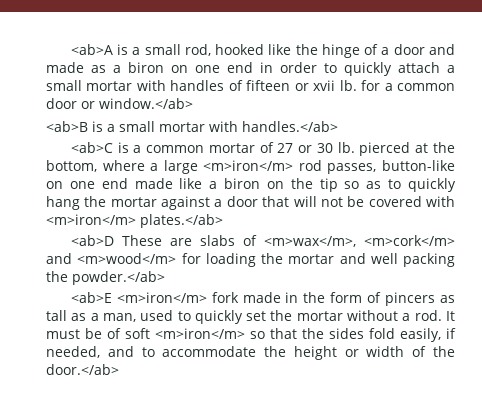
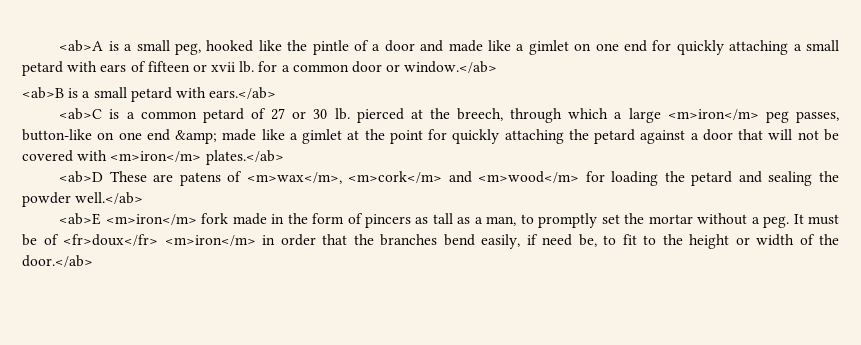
- <ab>A is a small rod, hooked like the hinge of a door and made as a biron on one end in order to quickly attach a small mortar with handles of fifteen or xvii lb. for a common door or window.</ab>
+ <ab>A is a small peg, hooked like the pintle of a door and made like a gimlet on one end for quickly attaching a small petard with ears of fifteen or xvii lb. for a common door or window.</ab>
- <ab>B is a small mortar with handles.</ab>
+ <ab>B is a small petard with ears.</ab>
- <ab>C is a common mortar of 27 or 30 lb. pierced at the bottom, where a large <m>iron</m> rod passes, button-like on one end made like a biron on the tip so as to quickly hang the mortar against a door that will not be covered with <m>iron</m> plates.</ab>
+ <ab>C is a common petard of 27 or 30 lb. pierced at the breech, through which a large <m>iron</m> peg passes, button-like on one end &amp; made like a gimlet at the point for quickly attaching the petard against a door that will not be covered with <m>iron</m> plates.</ab>
- <ab>D These are slabs of <m>wax</m>, <m>cork</m> and <m>wood</m> for loading the mortar and well packing the powder.</ab>
+ <ab>D These are patens of <m>wax</m>, <m>cork</m> and <m>wood</m> for loading the petard and sealing the powder well.</ab>
- <ab>E <m>iron</m> fork made in the form of pincers as tall as a man, used to quickly set the mortar without a rod.
+ <ab>E <m>iron</m> fork made in the form of pincers as tall as a man, to promptly set the mortar without a peg.
- It must be of soft <m>iron</m> so that the sides fold easily, if needed, and to accommodate the height or width of the door.</ab>
+ It must be of <fr>doux</fr> <m>iron</m> in order that the branches bend easily, if need be, to fit to the height or width of the door.</ab>

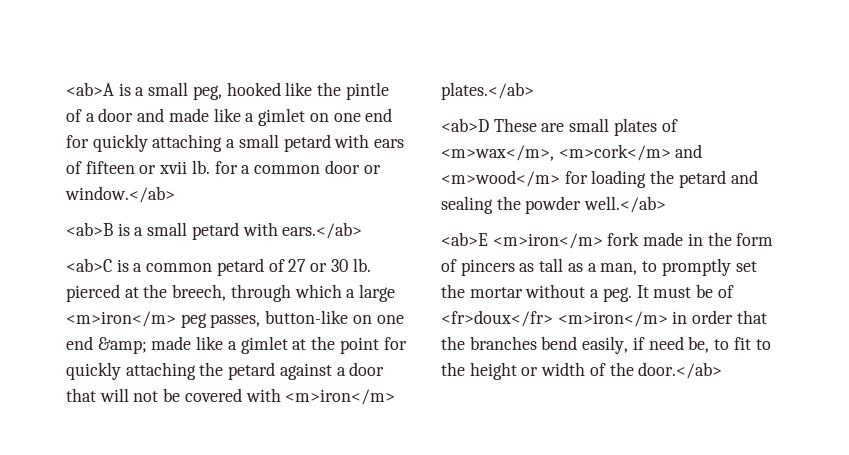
- <ab>D These are patens of <m>wax</m>, <m>cork</m> and <m>wood</m> for loading the petard and sealing the powder well.</ab>
+ <ab>D These are small plates of <m>wax</m>, <m>cork</m> and <m>wood</m> for loading the petard and sealing the powder well.</ab>

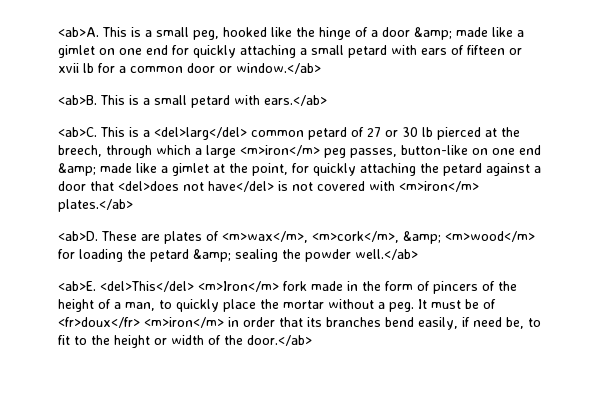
- <ab>A is a small peg, hooked like the pintle of a door and made like a gimlet on one end for quickly attaching a small petard with ears of fifteen or xvii lb. for a common door or window.</ab>
+ <ab>A. This is a small peg, hooked like the hinge of a door &amp; made like a gimlet on one end for quickly attaching a small petard with ears of fifteen or xvii lb for a common door or window.</ab>
- <ab>B is a small petard with ears.</ab>
+ <ab>B. This is a small petard with ears.</ab>
- <ab>C is a common petard of 27 or 30 lb. pierced at the breech, through which a large <m>iron</m> peg passes, button-like on one end &amp; made like a gimlet at the point for quickly attaching the petard against a door that will not be covered with <m>iron</m> plates.</ab>
+ <ab>C. This is a <del>larg</del> common petard of 27 or 30 lb pierced at the breech, through which a large <m>iron</m> peg passes, button-like on one end &amp; made like a gimlet at the point, for quickly attaching the petard against a door that <del>does not have</del> is not covered with <m>iron</m> plates.</ab>
- <ab>D These are small plates of <m>wax</m>, <m>cork</m> and <m>wood</m> for loading the petard and sealing the powder well.</ab>
+ <ab>D. These are plates of <m>wax</m>, <m>cork</m>, &amp; <m>wood</m> for loading the petard &amp; sealing the powder well.</ab>
- <ab>E <m>iron</m> fork made in the form of pincers as tall as a man, to promptly set the mortar without a peg.
+ <ab>E. <del>This</del> <m>Iron</m> fork made in the form of pincers of the height of a man, to quickly place the mortar without a peg.
- It must be of <fr>doux</fr> <m>iron</m> in order that the branches bend easily, if need be, to fit to the height or width of the door.</ab>
+ It must be of <fr>doux</fr> <m>iron</m> in order that its branches bend easily, if need be, to fit to the height or width of the door.</ab>

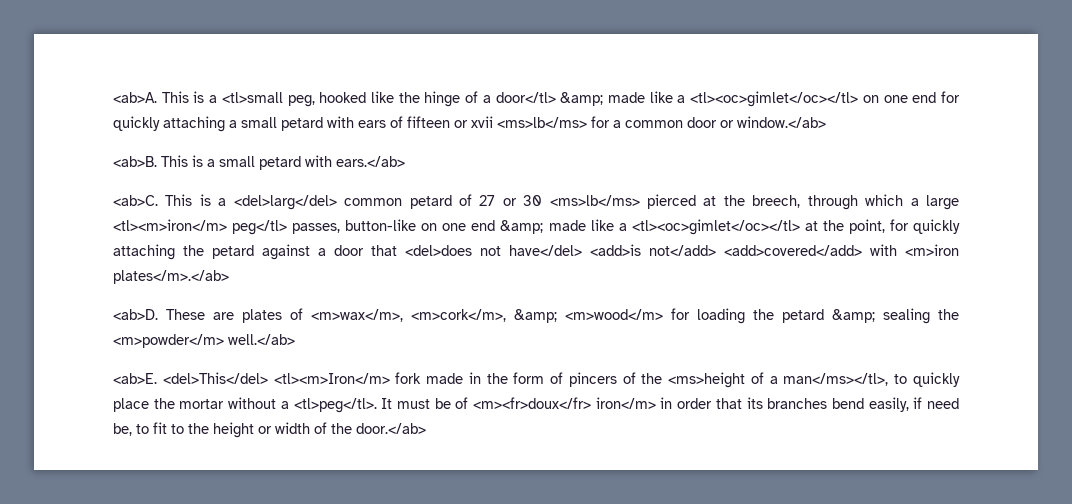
- This is a small peg, hooked like the hinge of a door &amp; made like a gimlet on one end for quickly attaching a small petard with ears of fifteen or xvii lb for a common door or window.</ab>
+ This is a <tl>small peg, hooked like the hinge of a door</tl> &amp; made like a <tl><oc>gimlet</oc></tl> on one end for quickly attaching a small petard with ears of fifteen or xvii <ms>lb</ms> for a common door or window.</ab>
- This is a <del>larg</del> common petard of 27 or 30 lb pierced at the breech, through which a large <m>iron</m> peg passes, button-like on one end &amp; made like a gimlet at the point, for quickly attaching the petard against a door that <del>does not have</del> is not covered with <m>iron</m> plates.</ab>
+ This is a <del>larg</del> common petard of 27 or 30 <ms>lb</ms> pierced at the breech, through which a large <tl><m>iron</m> peg</tl> passes, button-like on one end &amp; made like a <tl><oc>gimlet</oc></tl> at the point, for quickly attaching the petard against a door that <del>does not have</del> <add>is not</add> <add>covered</add> with <m>iron plates</m>.</ab>
- These are plates of <m>wax</m>, <m>cork</m>, &amp; <m>wood</m> for loading the petard &amp; sealing the powder well.</ab>
+ These are plates of <m>wax</m>, <m>cork</m>, &amp; <m>wood</m> for loading the petard &amp; sealing the <m>powder</m> well.</ab>
- <del>This</del> <m>Iron</m> fork made in the form of pincers of the height of a man, to quickly place the mortar without a peg.
+ <del>This</del> <tl><m>Iron</m> fork made in the form of pincers of the <ms>height of a man</ms></tl>, to quickly place the mortar without a <tl>peg</tl>.
- It must be of <fr>doux</fr> <m>iron</m> in order that its branches bend easily, if need be, to fit to the height or width of the door.</ab>
+ It must be of <m><fr>doux</fr> iron</m> in order that its branches bend easily, if need be, to fit to the height or width of the door.</ab>

